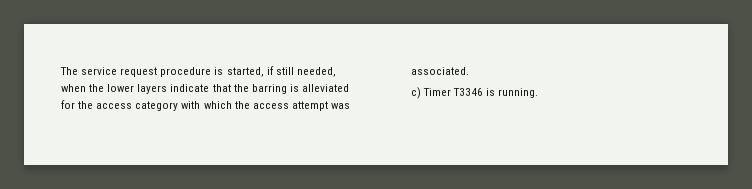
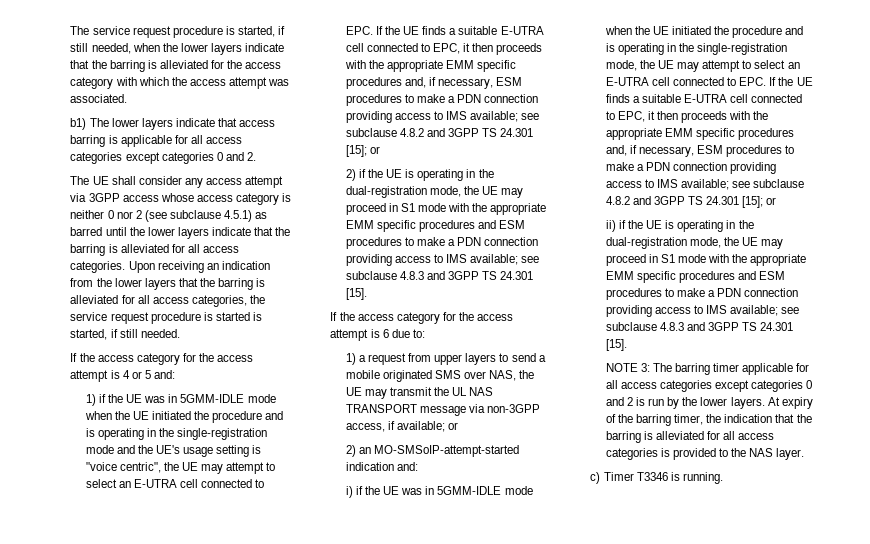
+ b1) The lower layers indicate that access barring is applicable for all access categories except categories 0 and 2.
+ The UE shall consider any access attempt via 3GPP access whose access category is neither 0 nor 2 (see subclause 4.5.1) as barred until the lower layers indicate that the barring is alleviated for all access categories. Upon receiving an indication from the lower layers that the barring is alleviated for all access categories, the service request procedure is started is started, if still needed.
+ If the access category for the access attempt is 4 or 5 and:
+ 1) if the UE was in 5GMM-IDLE mode when the UE initiated the procedure and is operating in the single-registration mode and the UE's usage setting is "voice centric", the UE may attempt to select an E-UTRA cell connected to EPC. If the UE finds a suitable E-UTRA cell connected to EPC, it then proceeds with the appropriate EMM specific procedures and, if necessary, ESM procedures to make a PDN connection providing access to IMS available; see subclause 4.8.2 and 3GPP TS 24.301 [15]; or
+ 2) if the UE is operating in the dual-registration mode, the UE may proceed in S1 mode with the appropriate EMM specific procedures and ESM procedures to make a PDN connection providing access to IMS available; see subclause 4.8.3 and 3GPP TS 24.301 [15].
+ If the access category for the access attempt is 6 due to:
+ 1) a request from upper layers to send a mobile originated SMS over NAS, the UE may transmit the UL NAS TRANSPORT message via non-3GPP access, if available; or
+ 2) an MO-SMSoIP-attempt-started indication and:
+ i) if the UE was in 5GMM-IDLE mode when the UE initiated the procedure and is operating in the single-registration mode, the UE may attempt to select an E-UTRA cell connected to EPC. If the UE finds a suitable E-UTRA cell connected to EPC, it then proceeds with the appropriate EMM specific procedures and, if necessary, ESM procedures to make a PDN connection providing access to IMS available; see subclause 4.8.2 and 3GPP TS 24.301 [15]; or
+ ii) if the UE is operating in the dual-registration mode, the UE may proceed in S1 mode with the appropriate EMM specific procedures and ESM procedures to make a PDN connection providing access to IMS available; see subclause 4.8.3 and 3GPP TS 24.301 [15].
+ NOTE 3: The barring timer applicable for all access categories except categories 0 and 2 is run by the lower layers. At expiry of the barring timer, the indication that the barring is alleviated for all access categories is provided to the NAS layer.

